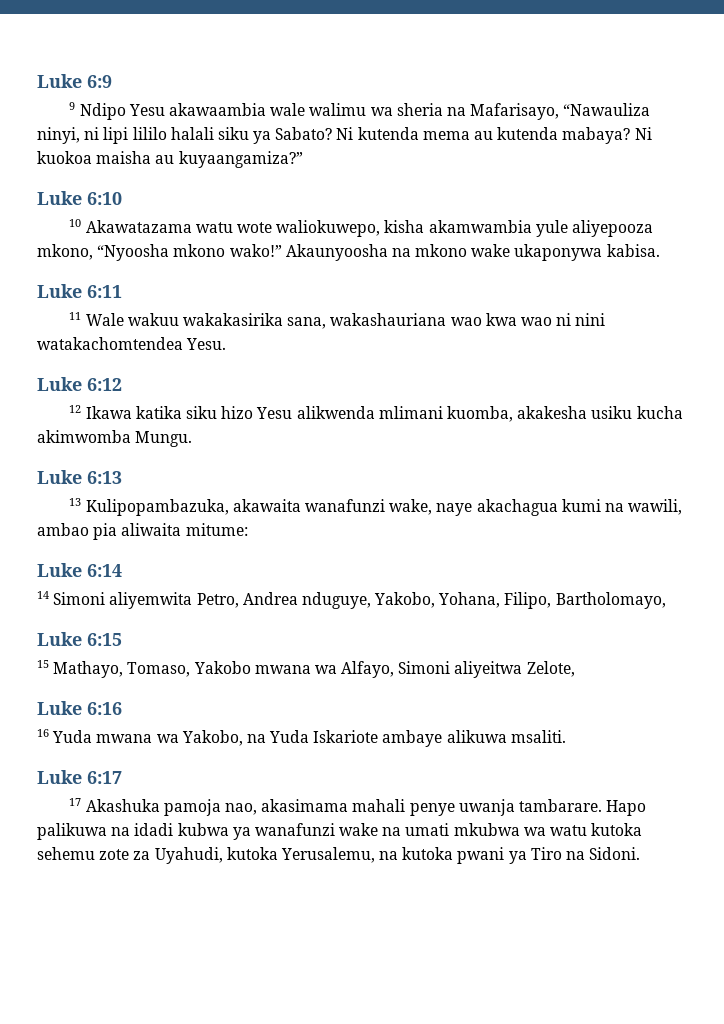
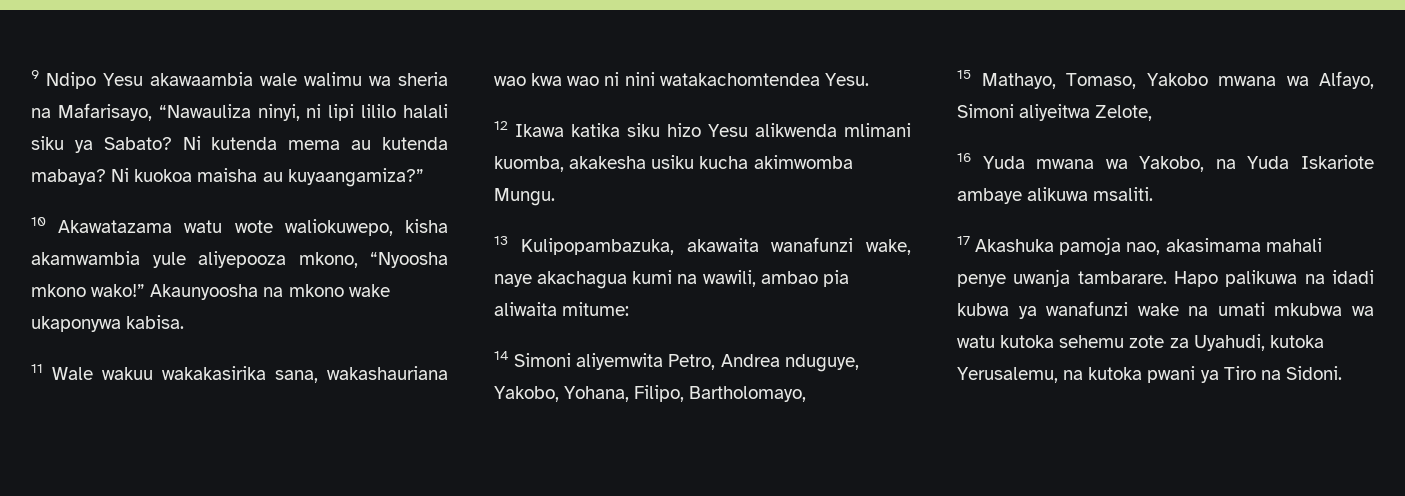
- Luke 6:9
- Luke 6:10
- Luke 6:11
- Luke 6:12
- Luke 6:13
- Luke 6:14
- Luke 6:15
- Luke 6:16
- Luke 6:17

